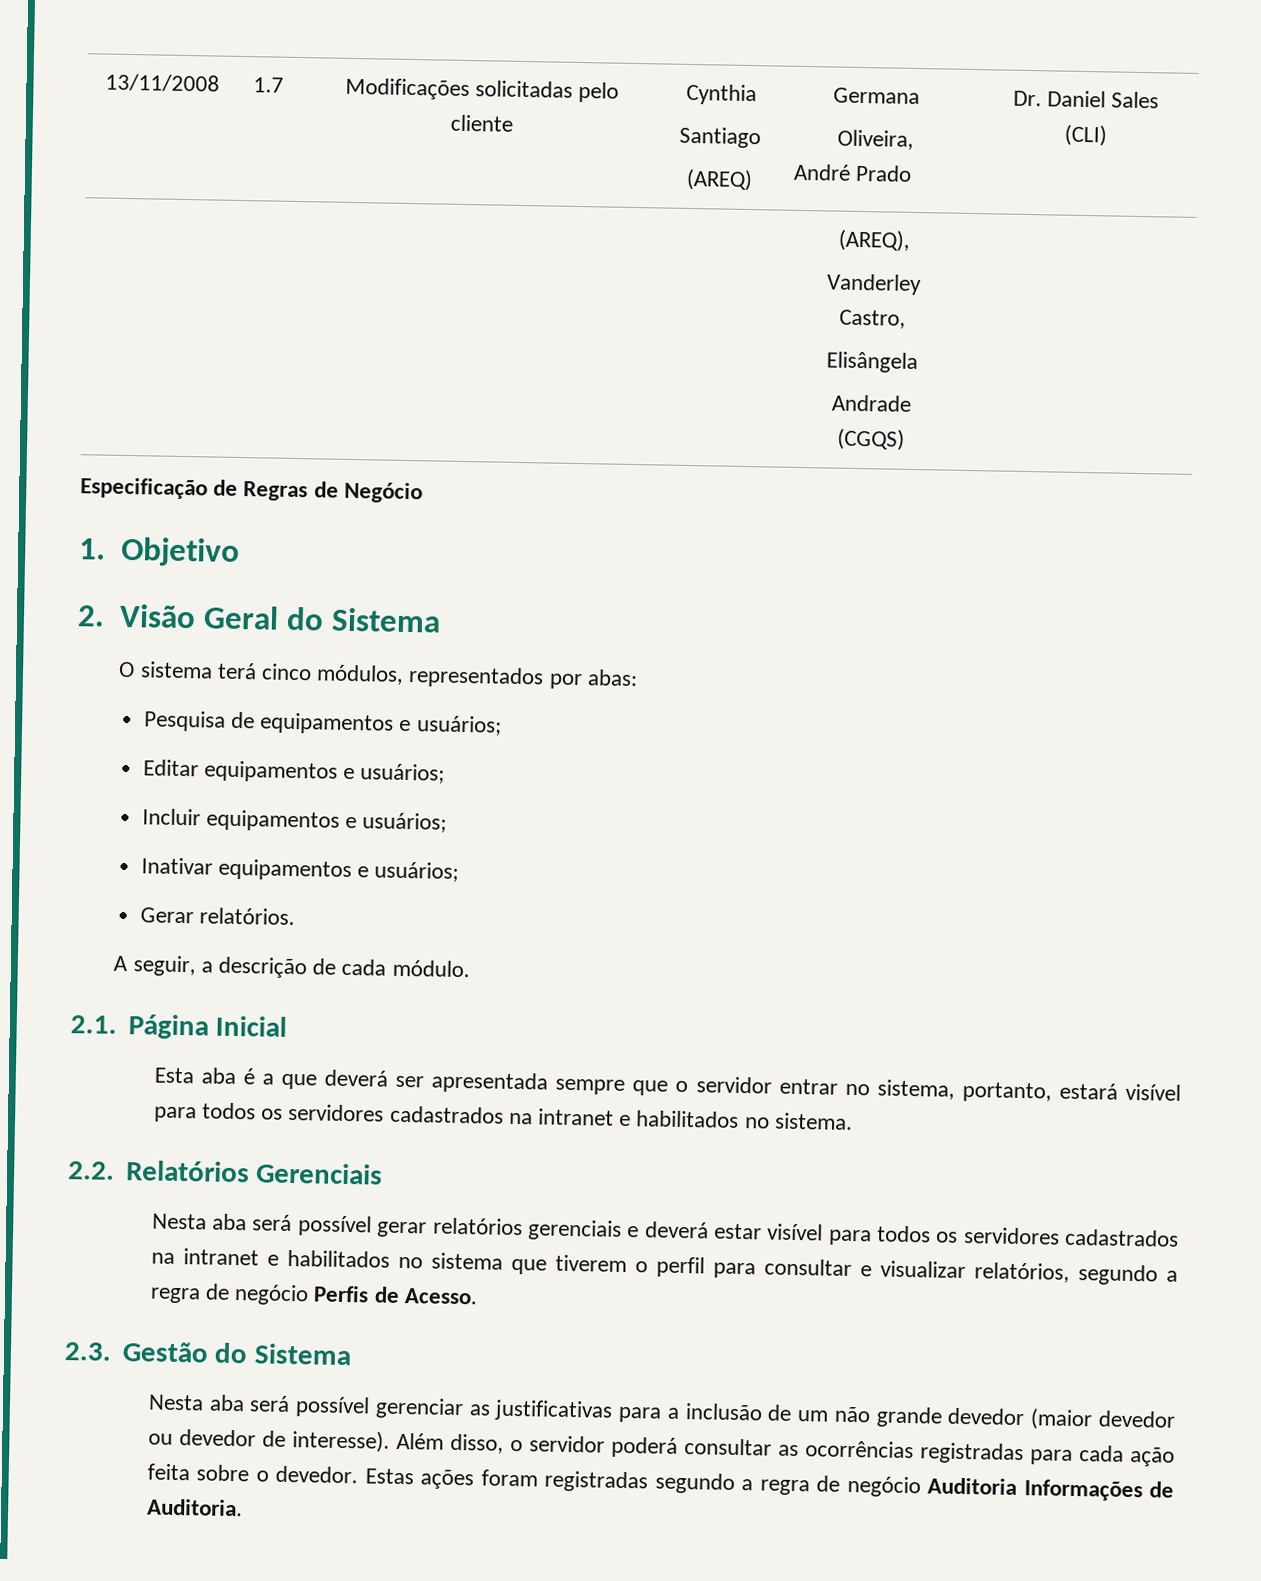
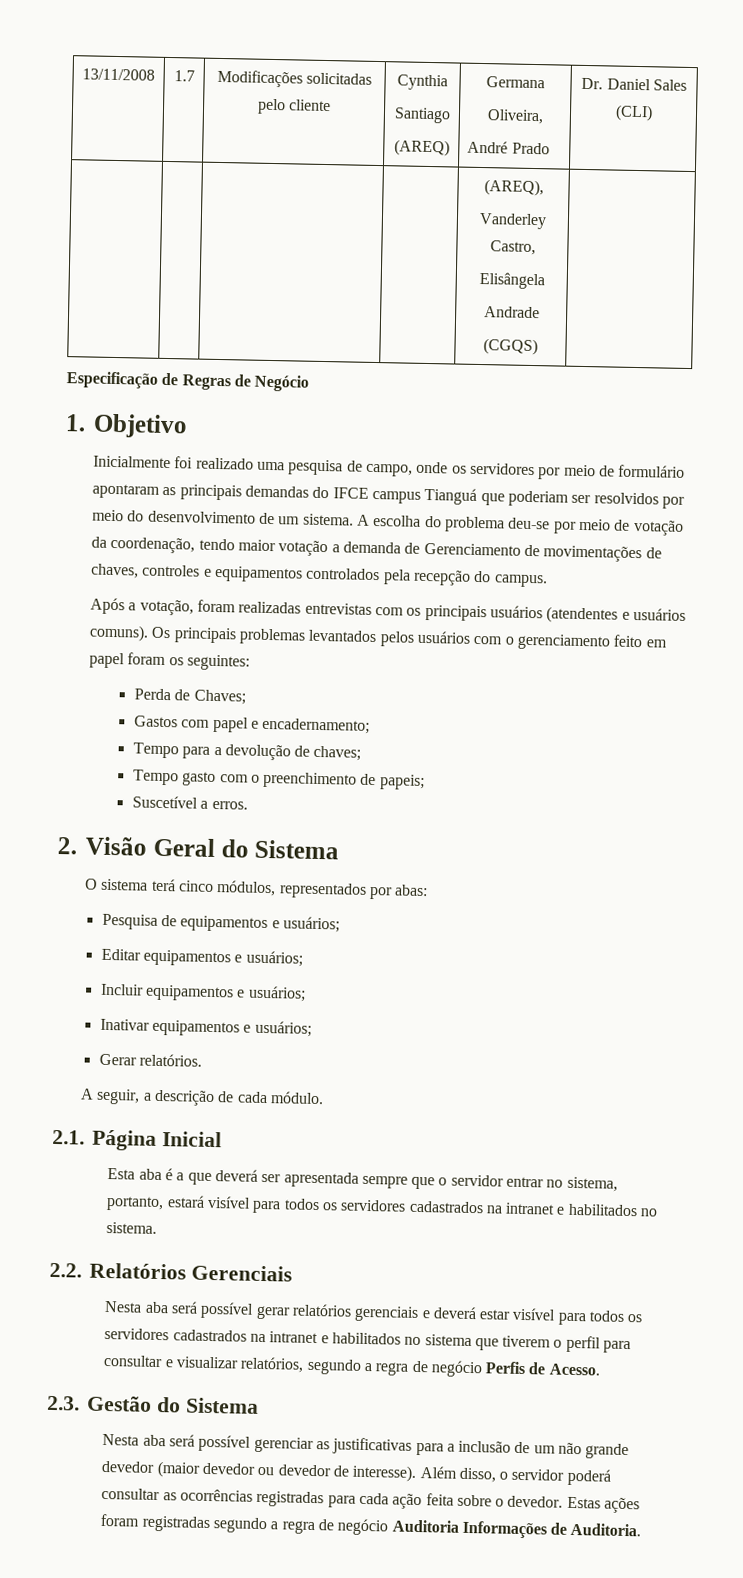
+ Inicialmente foi realizado uma pesquisa de campo, onde os servidores por meio de formulário apontaram as principais demandas do IFCE campus Tianguá que poderiam ser resolvidos por meio do desenvolvimento de um sistema. A escolha do problema deu-se por meio de votação da coordenação, tendo maior votação a demanda de Gerenciamento de movimentações de chaves, controles e equipamentos controlados pela recepção do campus.
+ Após a votação, foram realizadas entrevistas com os principais usuários (atendentes e usuários comuns). Os principais problemas levantados pelos usuários com o gerenciamento feito em papel foram os seguintes:
+ Perda de Chaves;
+ Gastos com papel e encadernamento;
+ Tempo para a devolução de chaves;
+ Tempo gasto com o preenchimento de papeis;
+ Suscetível a erros.

